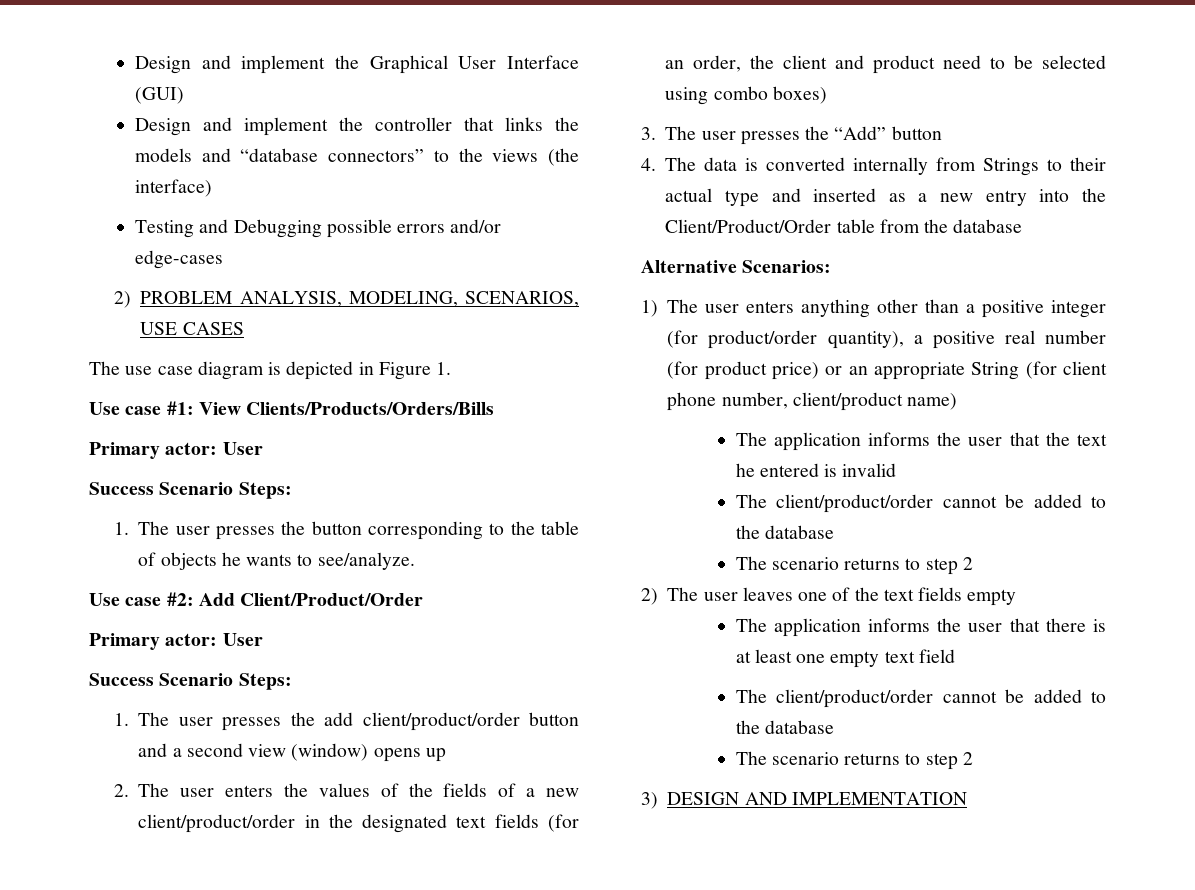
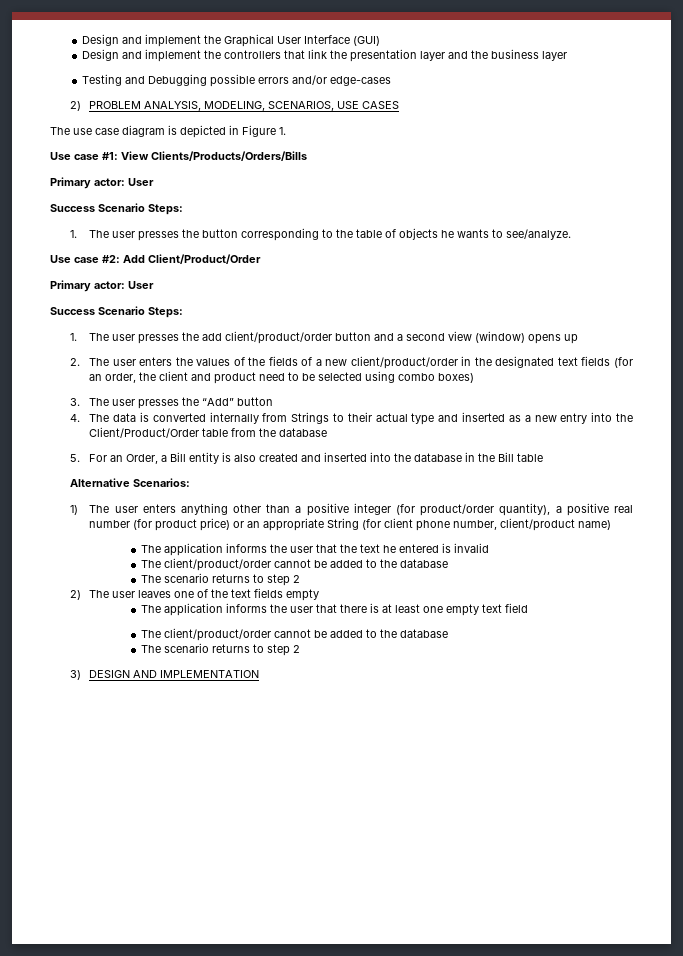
- Design and implement the controller that links the models and “database connectors” to the views (the interface)
+ Design and implement the controllers that link the presentation layer and the business layer
+ 5. For an Order, a Bill entity is also created and inserted into the database in the Bill table

